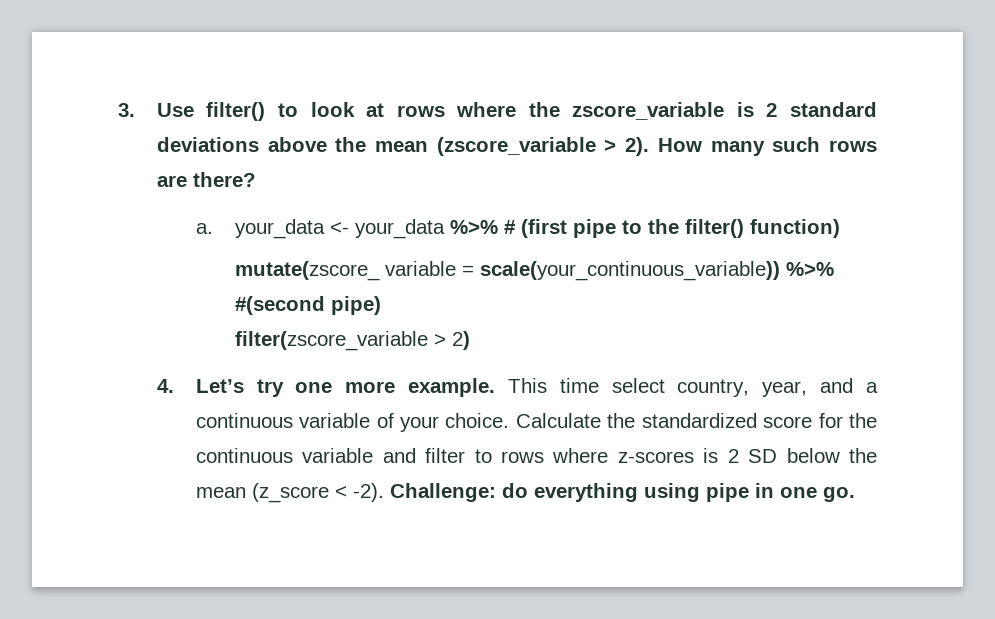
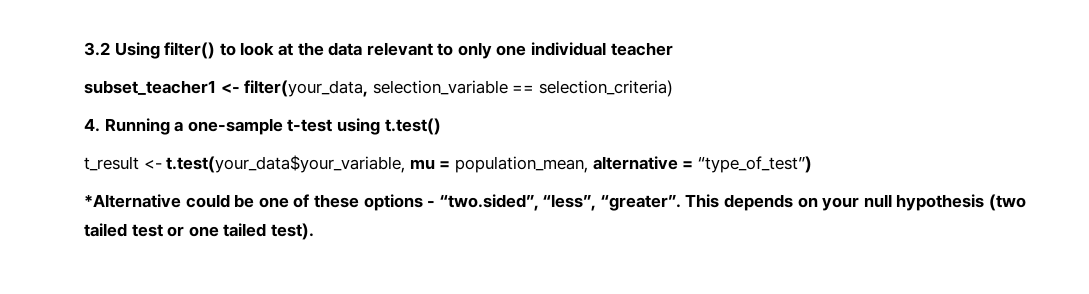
- 3. Use filter() to look at rows where the zscore_variable is 2 standard deviations above the mean (zscore_variable > 2). How many such rows are there?
- a. your_data <- your_data %>% # (first pipe to the filter() function)
- mutate(zscore_ variable = scale(your_continuous_variable)) %>% #(second pipe)
- filter(zscore_variable > 2)
- 4. Let’s try one more example. This time select country, year, and a continuous variable of your choice. Calculate the standardized score for the continuous variable and filter to rows where z-scores is 2 SD below the mean (z_score < -2). Challenge: do everything using pipe in one go.
+ 3.2 Using filter() to look at the data relevant to only one individual teacher
+ subset_teacher1 <- filter(your_data, selection_variable == selection_criteria)
+ 4. Running a one-sample t-test using t.test()
+ t_result <- t.test(your_data$your_variable, mu = population_mean, alternative = “type_of_test”)
+ *Alternative could be one of these options - “two.sided”, “less”, “greater”. This depends on your null hypothesis (two tailed test or one tailed test).

